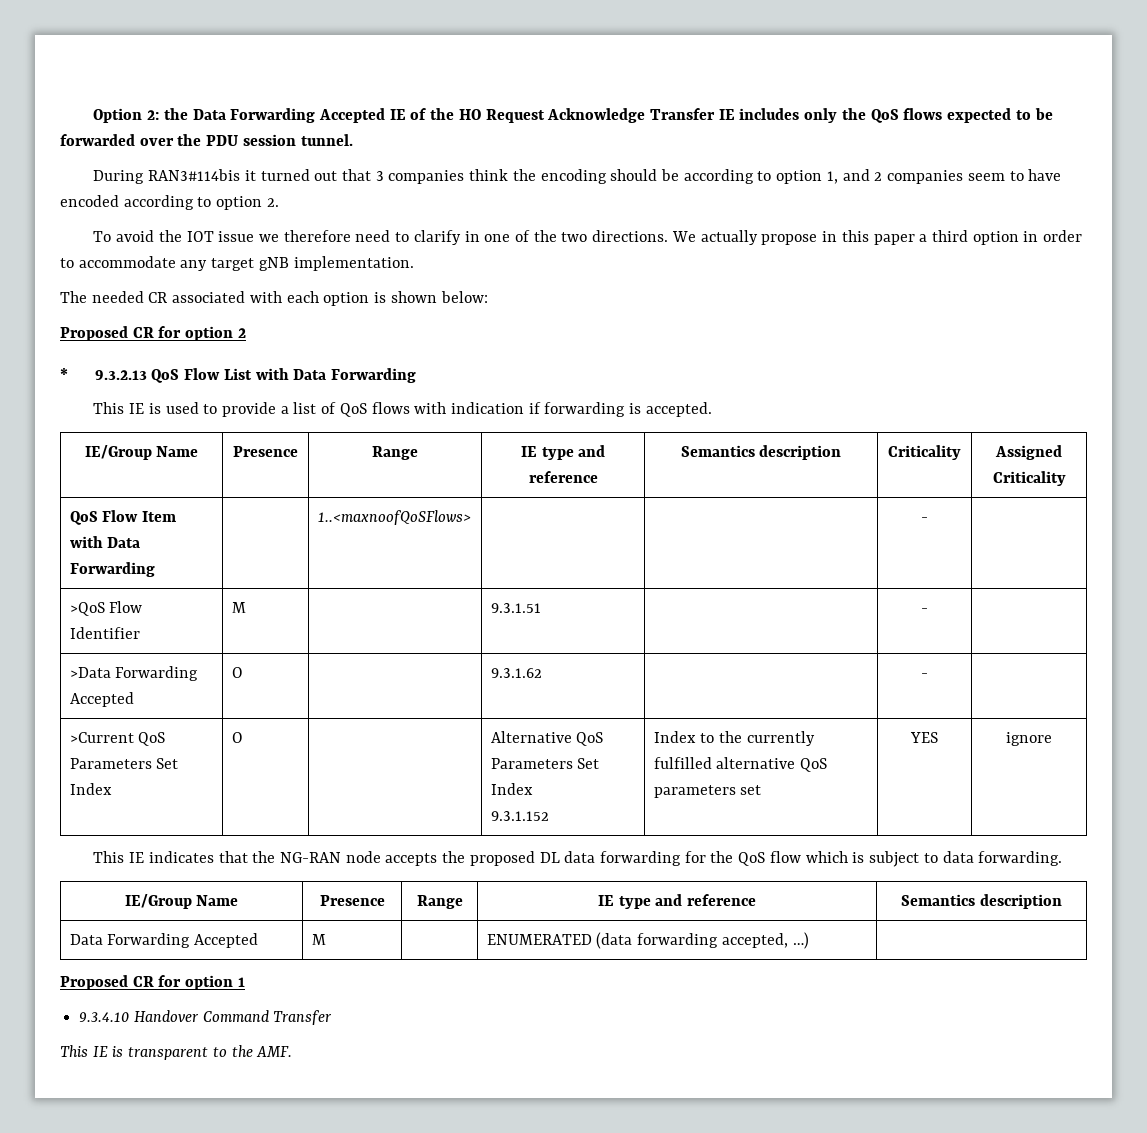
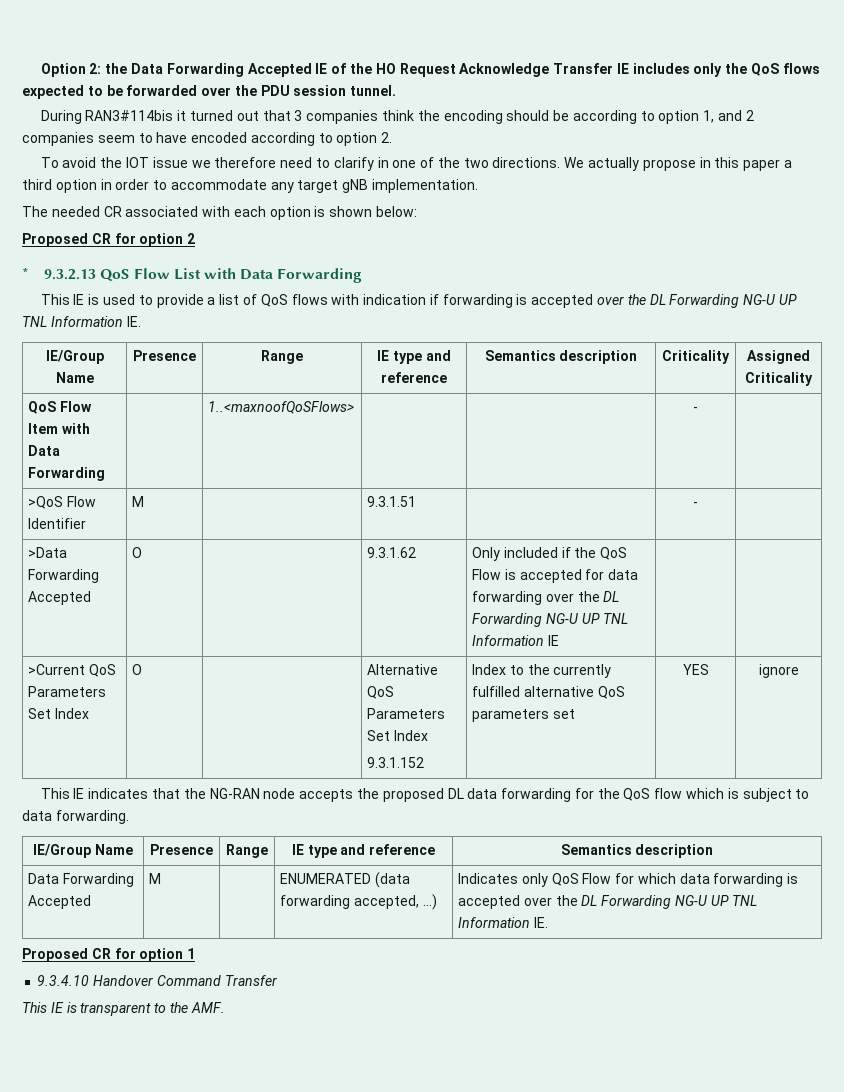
- This IE is used to provide a list of QoS flows with indication if forwarding is accepted.
+ This IE is used to provide a list of QoS flows with indication if forwarding is accepted over the DL Forwarding NG-U UP TNL Information IE.
- >Data Forwarding Accepted | O | | 9.3.1.62 | | - |
+ >Data Forwarding Accepted | O | | 9.3.1.62 | Only included if the QoS Flow is accepted for data forwarding over the DL Forwarding NG-U UP TNL Information IE | |
- Data Forwarding Accepted | M | | ENUMERATED (data forwarding accepted, …) |
+ Data Forwarding Accepted | M | | ENUMERATED (data forwarding accepted, …) | Indicates only QoS Flow for which data forwarding is accepted over the DL Forwarding NG-U UP TNL Information IE.

